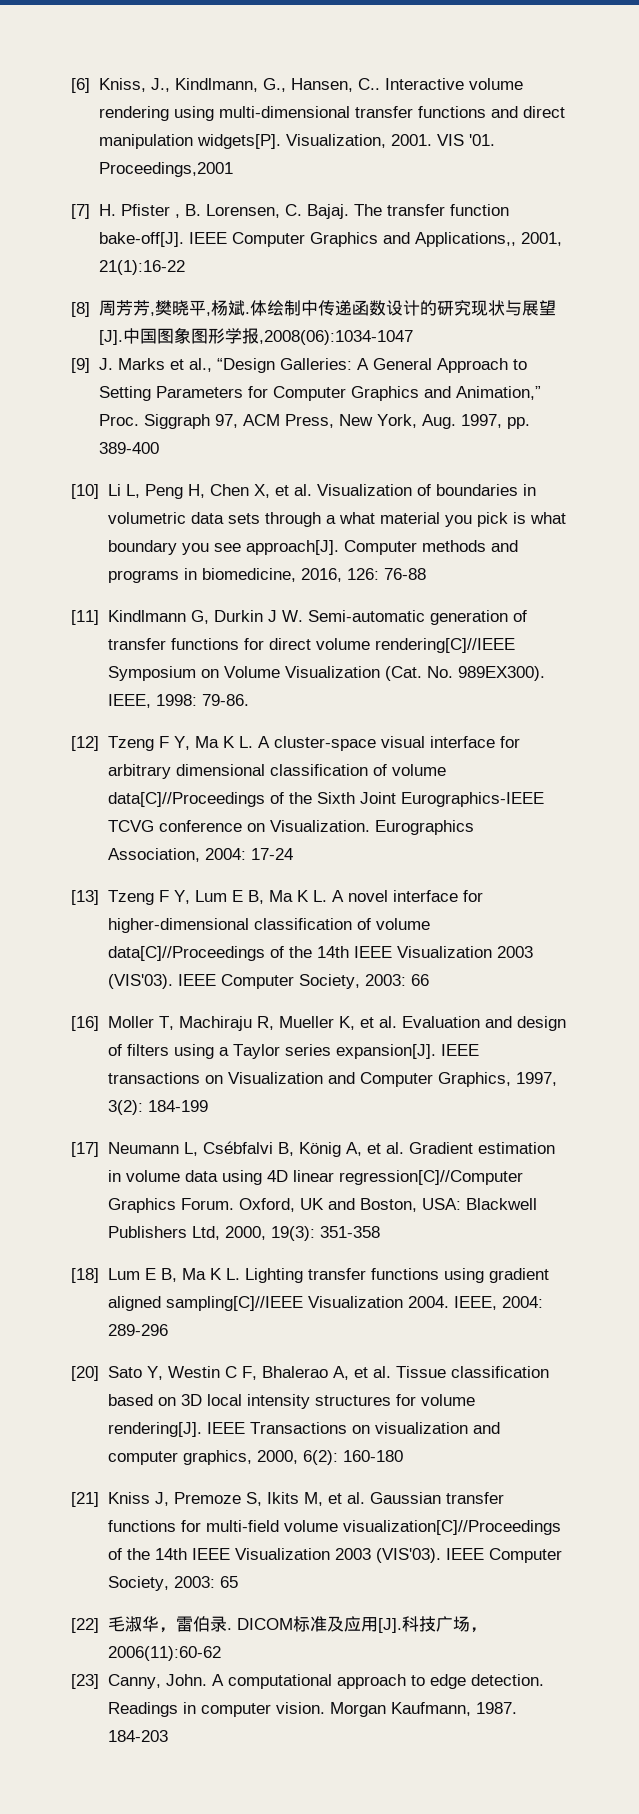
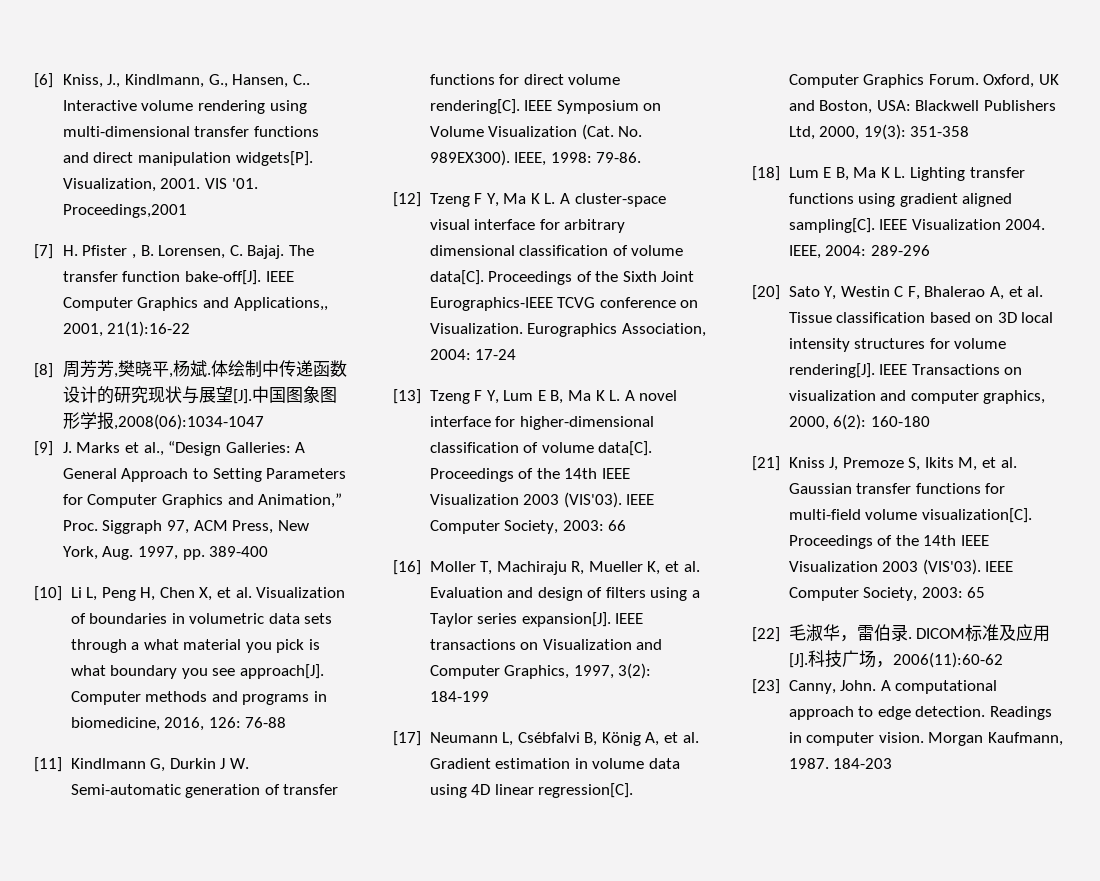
- [11] Kindlmann G, Durkin J W. Semi-automatic generation of transfer functions for direct volume rendering[C]//IEEE Symposium on Volume Visualization (Cat. No. 989EX300).
+ [11] Kindlmann G, Durkin J W. Semi-automatic generation of transfer functions for direct volume rendering[C]. IEEE Symposium on Volume Visualization (Cat. No. 989EX300).
- [12] Tzeng F Y, Ma K L. A cluster-space visual interface for arbitrary dimensional classification of volume data[C]//Proceedings of the Sixth Joint Eurographics-IEEE TCVG conference on Visualization.
+ [12] Tzeng F Y, Ma K L. A cluster-space visual interface for arbitrary dimensional classification of volume data[C]. Proceedings of the Sixth Joint Eurographics-IEEE TCVG conference on Visualization.
- [13] Tzeng F Y, Lum E B, Ma K L. A novel interface for higher-dimensional classification of volume data[C]//Proceedings of the 14th IEEE Visualization 2003 (VIS'03).
+ [13] Tzeng F Y, Lum E B, Ma K L. A novel interface for higher-dimensional classification of volume data[C]. Proceedings of the 14th IEEE Visualization 2003 (VIS'03).
- [17] Neumann L, Csébfalvi B, König A, et al. Gradient estimation in volume data using 4D linear regression[C]//Computer Graphics Forum.
+ [17] Neumann L, Csébfalvi B, König A, et al. Gradient estimation in volume data using 4D linear regression[C]. Computer Graphics Forum.
- [18] Lum E B, Ma K L. Lighting transfer functions using gradient aligned sampling[C]//IEEE Visualization 2004.
+ [18] Lum E B, Ma K L. Lighting transfer functions using gradient aligned sampling[C]. IEEE Visualization 2004.
- [21] Kniss J, Premoze S, Ikits M, et al. Gaussian transfer functions for multi-field volume visualization[C]//Proceedings of the 14th IEEE Visualization 2003 (VIS'03).
+ [21] Kniss J, Premoze S, Ikits M, et al. Gaussian transfer functions for multi-field volume visualization[C]. Proceedings of the 14th IEEE Visualization 2003 (VIS'03).

